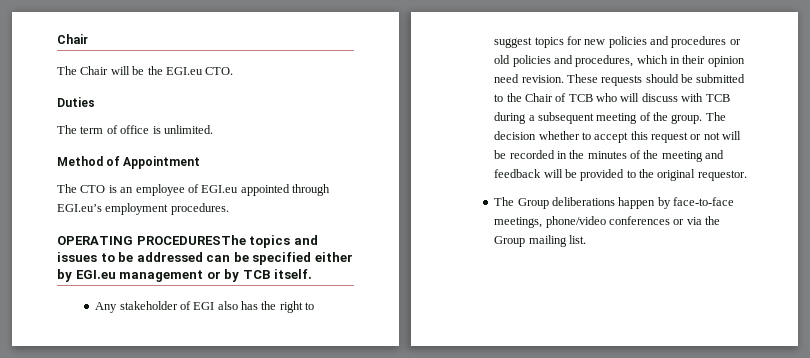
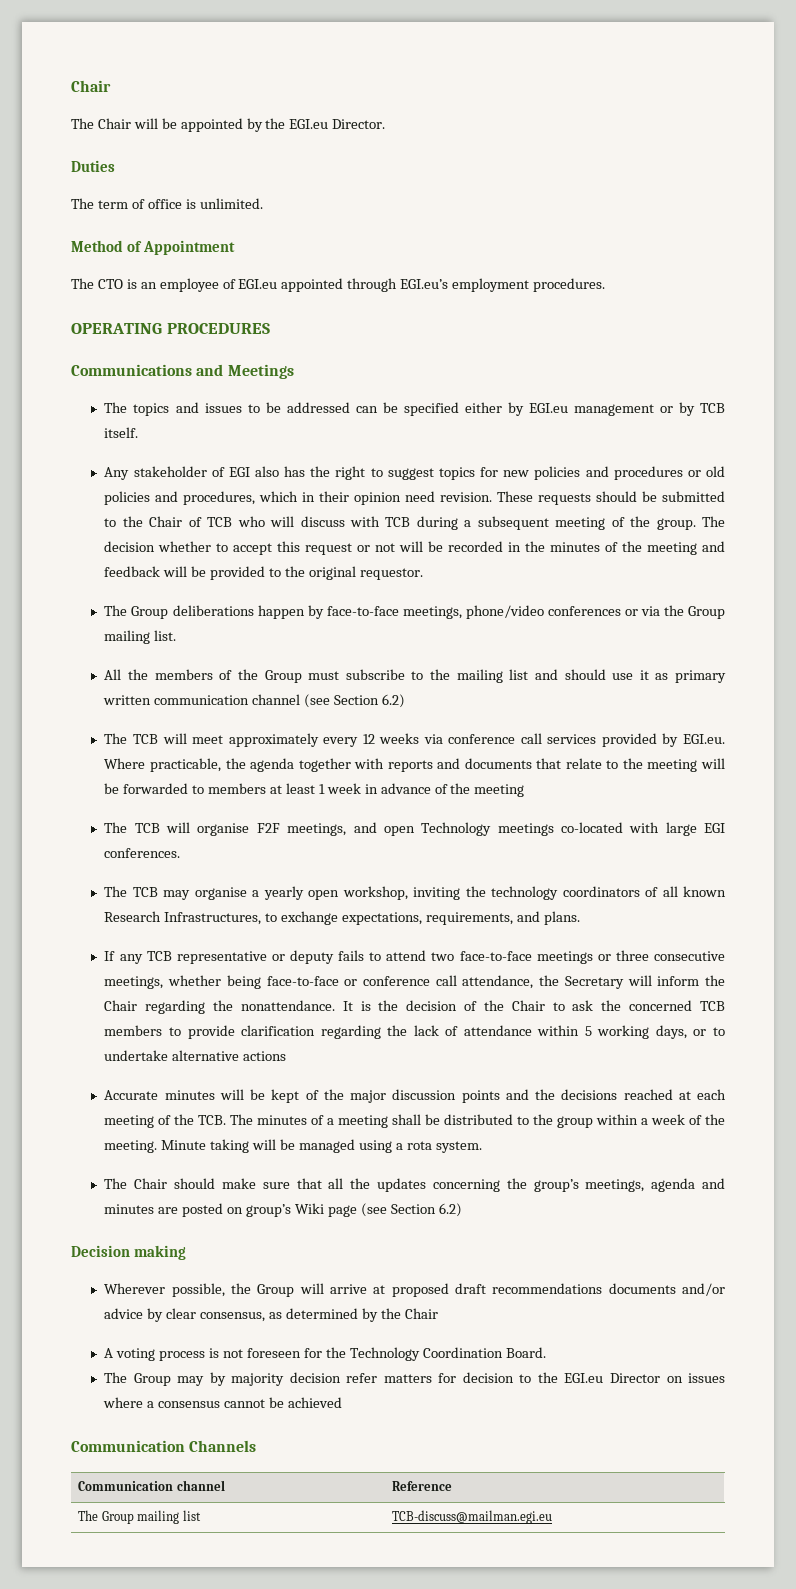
- The Chair will be the EGI.eu CTO.
+ The Chair will be appointed by the EGI.eu Director.
- OPERATING PROCEDURESThe topics and issues to be addressed can be specified either by EGI.eu management or by TCB itself.
+ OPERATING PROCEDURES
+ Communications and Meetings
+ The topics and issues to be addressed can be specified either by EGI.eu management or by TCB itself.
+ All the members of the Group must subscribe to the mailing list and should use it as primary written communication channel (see Section 6.2)
+ The TCB will meet approximately every 12 weeks via conference call services provided by EGI.eu. Where practicable, the agenda together with reports and documents that relate to the meeting will be forwarded to members at least 1 week in advance of the meeting
+ The TCB will organise F2F meetings, and open Technology meetings co-located with large EGI conferences.
+ The TCB may organise a yearly open workshop, inviting the technology coordinators of all known Research Infrastructures, to exchange expectations, requirements, and plans.
+ If any TCB representative or deputy fails to attend two face-to-face meetings or three consecutive meetings, whether being face-to-face or conference call attendance, the Secretary will inform the Chair regarding the nonattendance. It is the decision of the Chair to ask the concerned TCB members to provide clarification regarding the lack of attendance within 5 working days, or to undertake alternative actions
+ Accurate minutes will be kept of the major discussion points and the decisions reached at each meeting of the TCB. The minutes of a meeting shall be distributed to the group within a week of the meeting. Minute taking will be managed using a rota system.
+ The Chair should make sure that all the updates concerning the group’s meetings, agenda and minutes are posted on group’s Wiki page (see Section 6.2)
+ Decision making
+ Wherever possible, the Group will arrive at proposed draft recommendations documents and/or advice by clear consensus, as determined by the Chair
+ A voting process is not foreseen for the Technology Coordination Board.
+ The Group may by majority decision refer matters for decision to the EGI.eu Director on issues where a consensus cannot be achieved
+ Communication Channels
+ Communication channel | Reference
+ The Group mailing list | TCB-discuss@mailman.egi.eu

